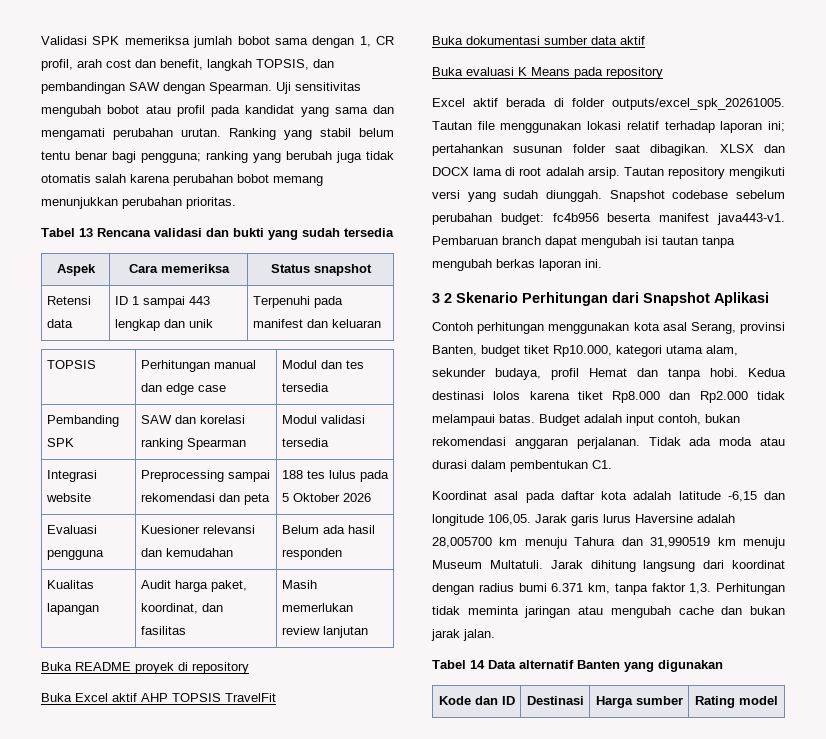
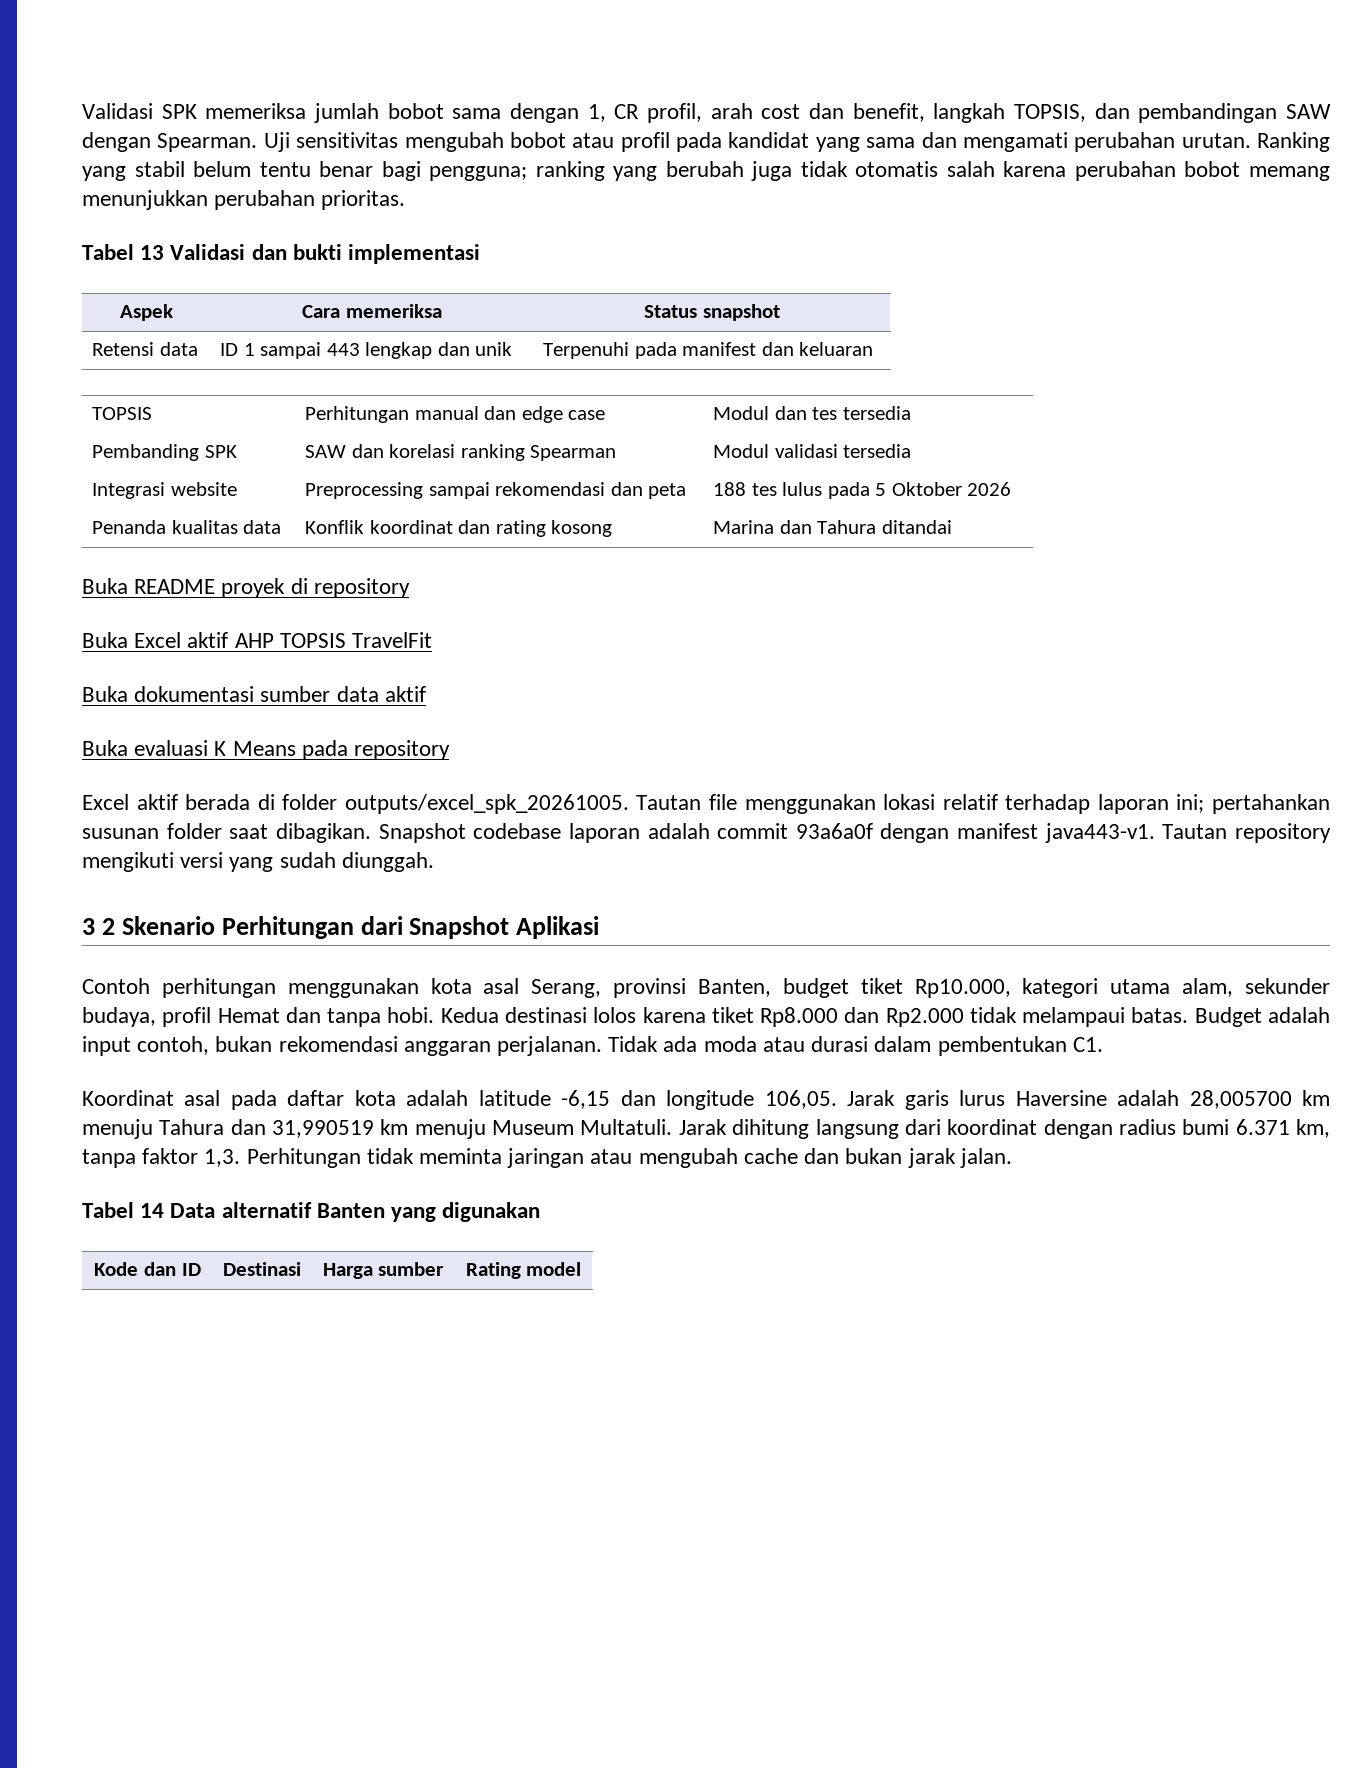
- Tabel 13 Rencana validasi dan bukti yang sudah tersedia
+ Tabel 13 Validasi dan bukti implementasi
- Evaluasi pengguna | Kuesioner relevansi dan kemudahan | Belum ada hasil responden
- Kualitas lapangan | Audit harga paket, koordinat, dan fasilitas | Masih memerlukan review lanjutan
+ Penanda kualitas data | Konflik koordinat dan rating kosong | Marina dan Tahura ditandai
- XLSX dan DOCX lama di root adalah arsip.
+ Snapshot codebase laporan adalah commit 93a6a0f dengan manifest java443-v1.
- Snapshot codebase sebelum perubahan budget: fc4b956 beserta manifest java443-v1. Pembaruan branch dapat mengubah isi tautan tanpa mengubah berkas laporan ini.

